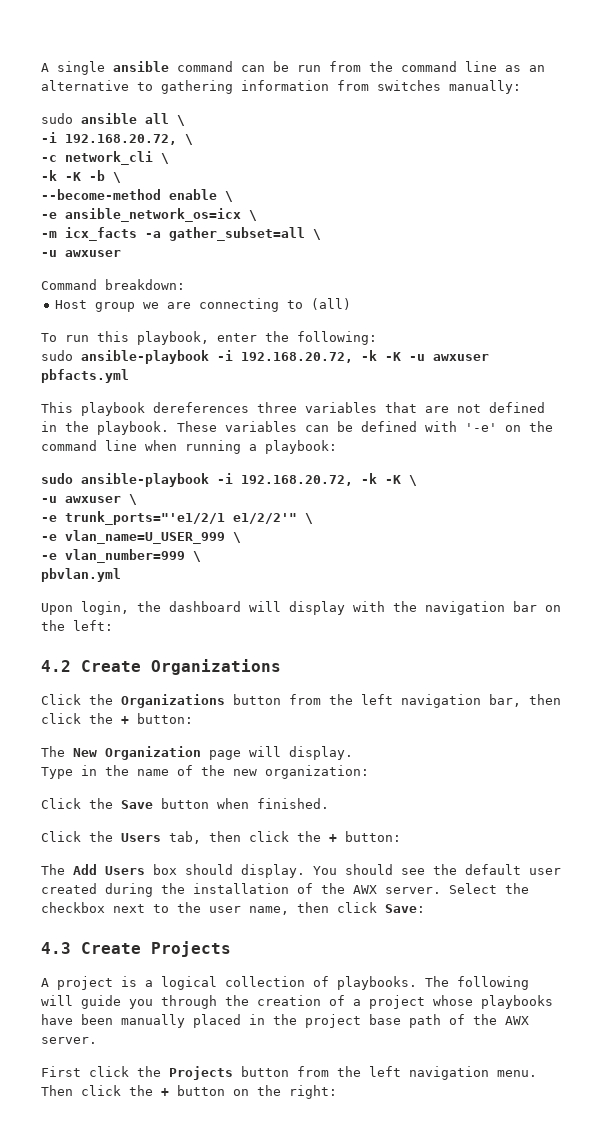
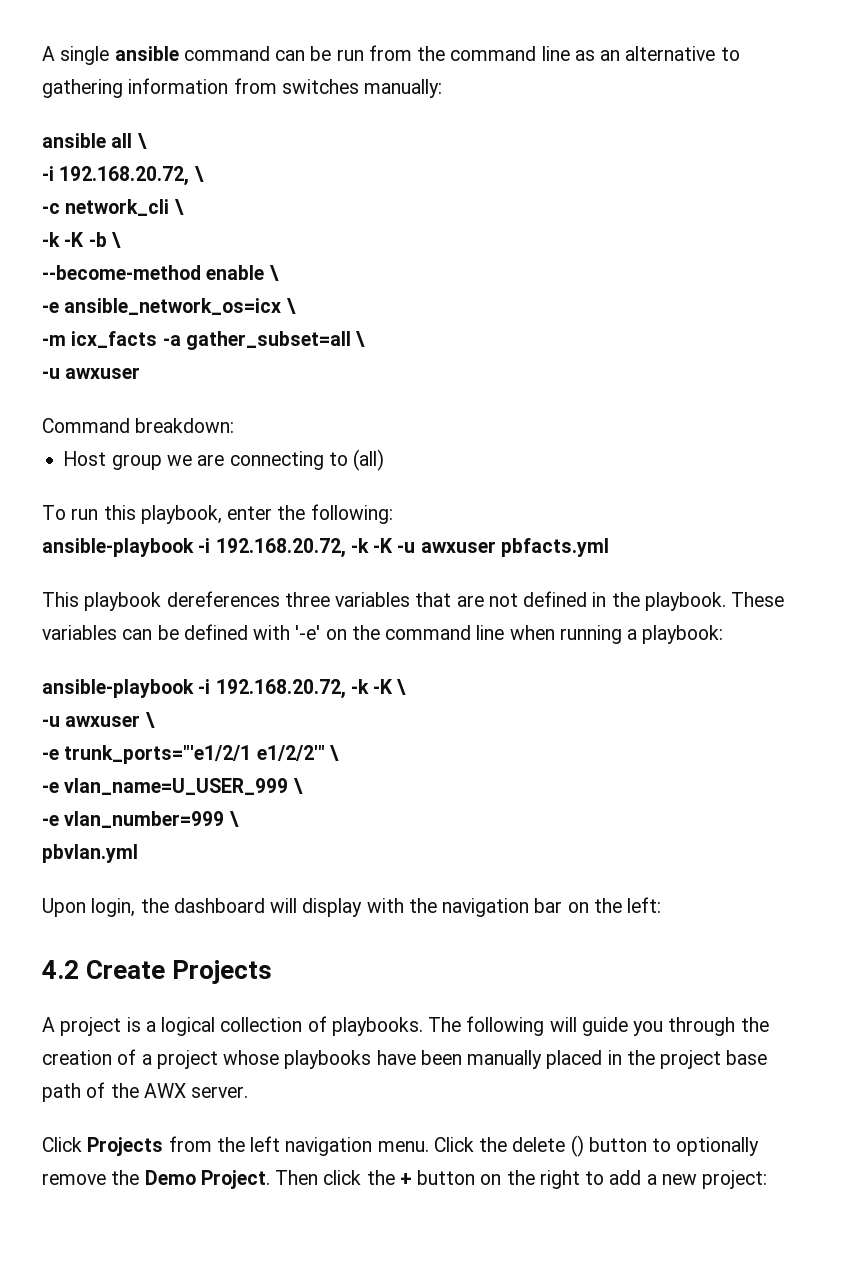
- sudo ansible all \
+ ansible all \
- sudo ansible-playbook -i 192.168.20.72, -k -K -u awxuser pbfacts.yml
+ ansible-playbook -i 192.168.20.72, -k -K -u awxuser pbfacts.yml
- sudo ansible-playbook -i 192.168.20.72, -k -K \
+ ansible-playbook -i 192.168.20.72, -k -K \
- 4.2 Create Organizations
- Click the Organizations button from the left navigation bar, then click the + button:
- The New Organization page will display.
- Type in the name of the new organization:
- Click the Save button when finished.
- Click the Users tab, then click the + button:
- The Add Users box should display. You should see the default user created during the installation of the AWX server. Select the checkbox next to the user name, then click Save:
- 4.3 Create Projects
+ 4.2 Create Projects
- First click the Projects button from the left navigation menu.
+ Click Projects from the left navigation menu.
+ Click the delete () button to optionally remove the Demo Project.
- Then click the + button on the right:
+ Then click the + button on the right to add a new project:

